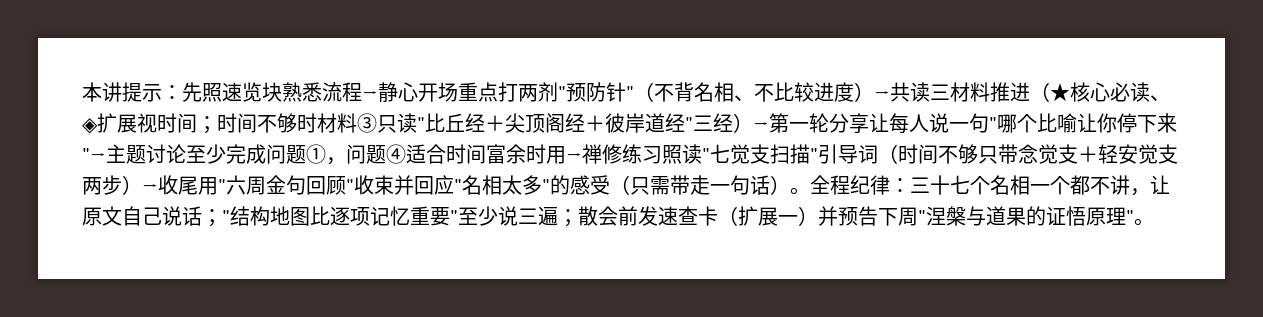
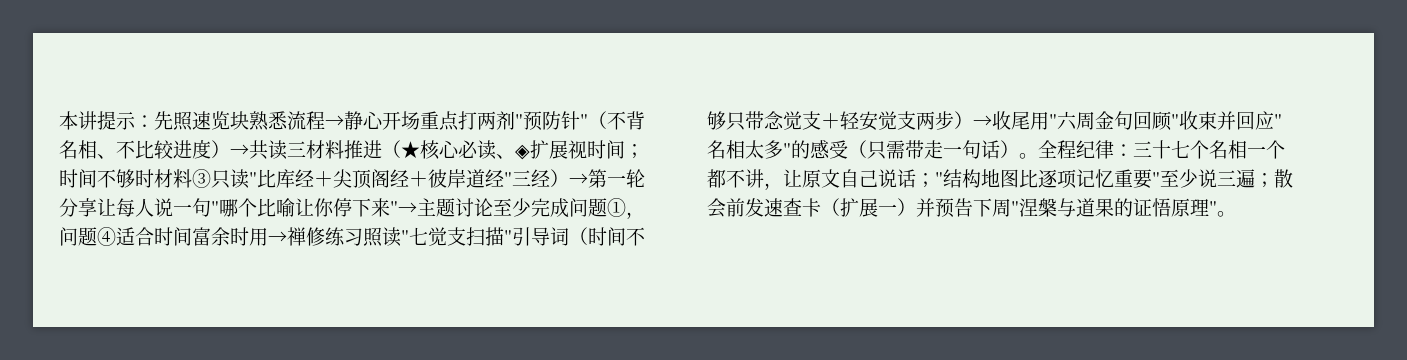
- 时间不够时材料③只读"比丘经＋尖顶阁经＋彼岸道经"三经）→第一轮分享让每人说一句"哪个比喻让你停下来"→主题讨论至少完成问题①，问题④适合时间富余时用→禅修练习照读"七觉支扫描"引导词（时间不够只带念觉支＋轻安觉支两步）→收尾用"六周金句回顾"收束并回应"名相太多"的感受（只需带走一句话）。
+ 时间不够时材料③只读"比库经＋尖顶阁经＋彼岸道经"三经）→第一轮分享让每人说一句"哪个比喻让你停下来"→主题讨论至少完成问题①，问题④适合时间富余时用→禅修练习照读"七觉支扫描"引导词（时间不够只带念觉支＋轻安觉支两步）→收尾用"六周金句回顾"收束并回应"名相太多"的感受（只需带走一句话）。

